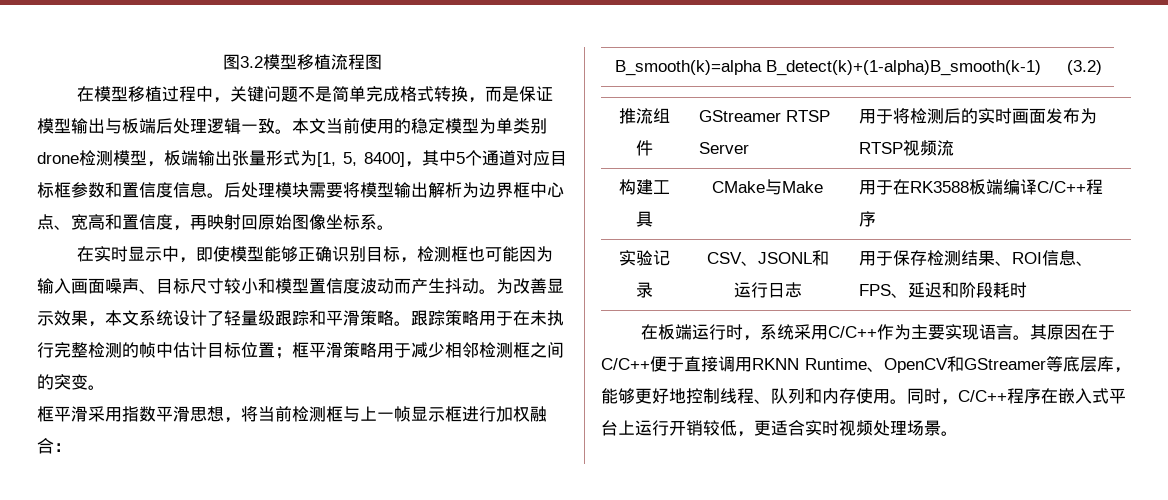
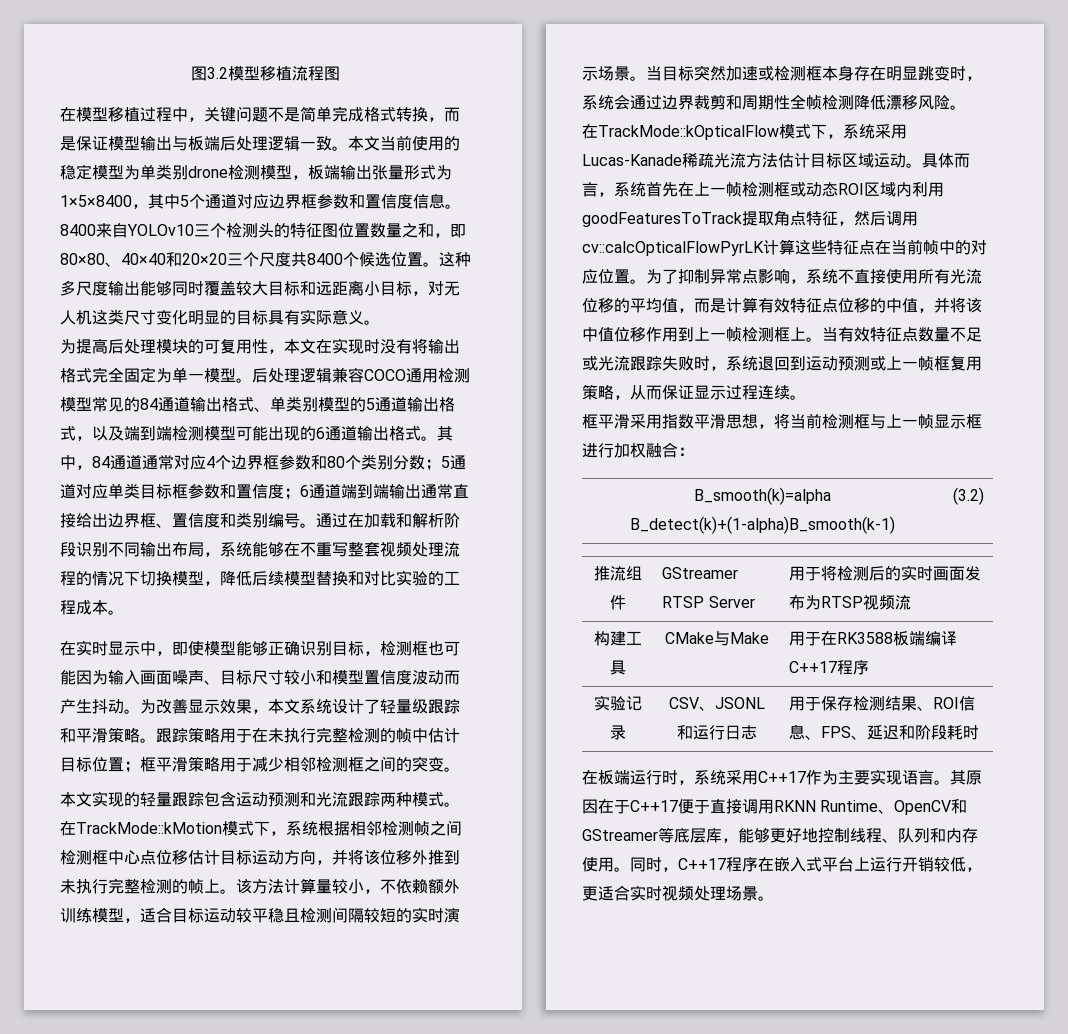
- 本文当前使用的稳定模型为单类别drone检测模型，板端输出张量形式为[1, 5, 8400]，其中5个通道对应目标框参数和置信度信息。
+ 本文当前使用的稳定模型为单类别drone检测模型，板端输出张量形式为1×5×8400，其中5个通道对应边界框参数和置信度信息。
- 后处理模块需要将模型输出解析为边界框中心点、宽高和置信度，再映射回原始图像坐标系。
+ 8400来自YOLOv10三个检测头的特征图位置数量之和，即80×80、40×40和20×20三个尺度共8400个候选位置。这种多尺度输出能够同时覆盖较大目标和远距离小目标，对无人机这类尺寸变化明显的目标具有实际意义。
+ 为提高后处理模块的可复用性，本文在实现时没有将输出格式完全固定为单一模型。后处理逻辑兼容COCO通用检测模型常见的84通道输出格式、单类别模型的5通道输出格式，以及端到端检测模型可能出现的6通道输出格式。其中，84通道通常对应4个边界框参数和80个类别分数；5通道对应单类目标框参数和置信度；6通道端到端输出通常直接给出边界框、置信度和类别编号。通过在加载和解析阶段识别不同输出布局，系统能够在不重写整套视频处理流程的情况下切换模型，降低后续模型替换和对比实验的工程成本。
+ 本文实现的轻量跟踪包含运动预测和光流跟踪两种模式。在TrackMode::kMotion模式下，系统根据相邻检测帧之间检测框中心点位移估计目标运动方向，并将该位移外推到未执行完整检测的帧上。该方法计算量较小，不依赖额外训练模型，适合目标运动较平稳且检测间隔较短的实时演示场景。当目标突然加速或检测框本身存在明显跳变时，系统会通过边界裁剪和周期性全帧检测降低漂移风险。
+ 在TrackMode::kOpticalFlow模式下，系统采用Lucas-Kanade稀疏光流方法估计目标区域运动。具体而言，系统首先在上一帧检测框或动态ROI区域内利用goodFeaturesToTrack提取角点特征，然后调用cv::calcOpticalFlowPyrLK计算这些特征点在当前帧中的对应位置。为了抑制异常点影响，系统不直接使用所有光流位移的平均值，而是计算有效特征点位移的中值，并将该中值位移作用到上一帧检测框上。当有效特征点数量不足或光流跟踪失败时，系统退回到运动预测或上一帧框复用策略，从而保证显示过程连续。
- 构建工具 | CMake与Make | 用于在RK3588板端编译C/C++程序
+ 构建工具 | CMake与Make | 用于在RK3588板端编译C++17程序
- 在板端运行时，系统采用C/C++作为主要实现语言。
+ 在板端运行时，系统采用C++17作为主要实现语言。
- 其原因在于C/C++便于直接调用RKNN Runtime、OpenCV和GStreamer等底层库，能够更好地控制线程、队列和内存使用。
+ 其原因在于C++17便于直接调用RKNN Runtime、OpenCV和GStreamer等底层库，能够更好地控制线程、队列和内存使用。
- 同时，C/C++程序在嵌入式平台上运行开销较低，更适合实时视频处理场景。
+ 同时，C++17程序在嵌入式平台上运行开销较低，更适合实时视频处理场景。

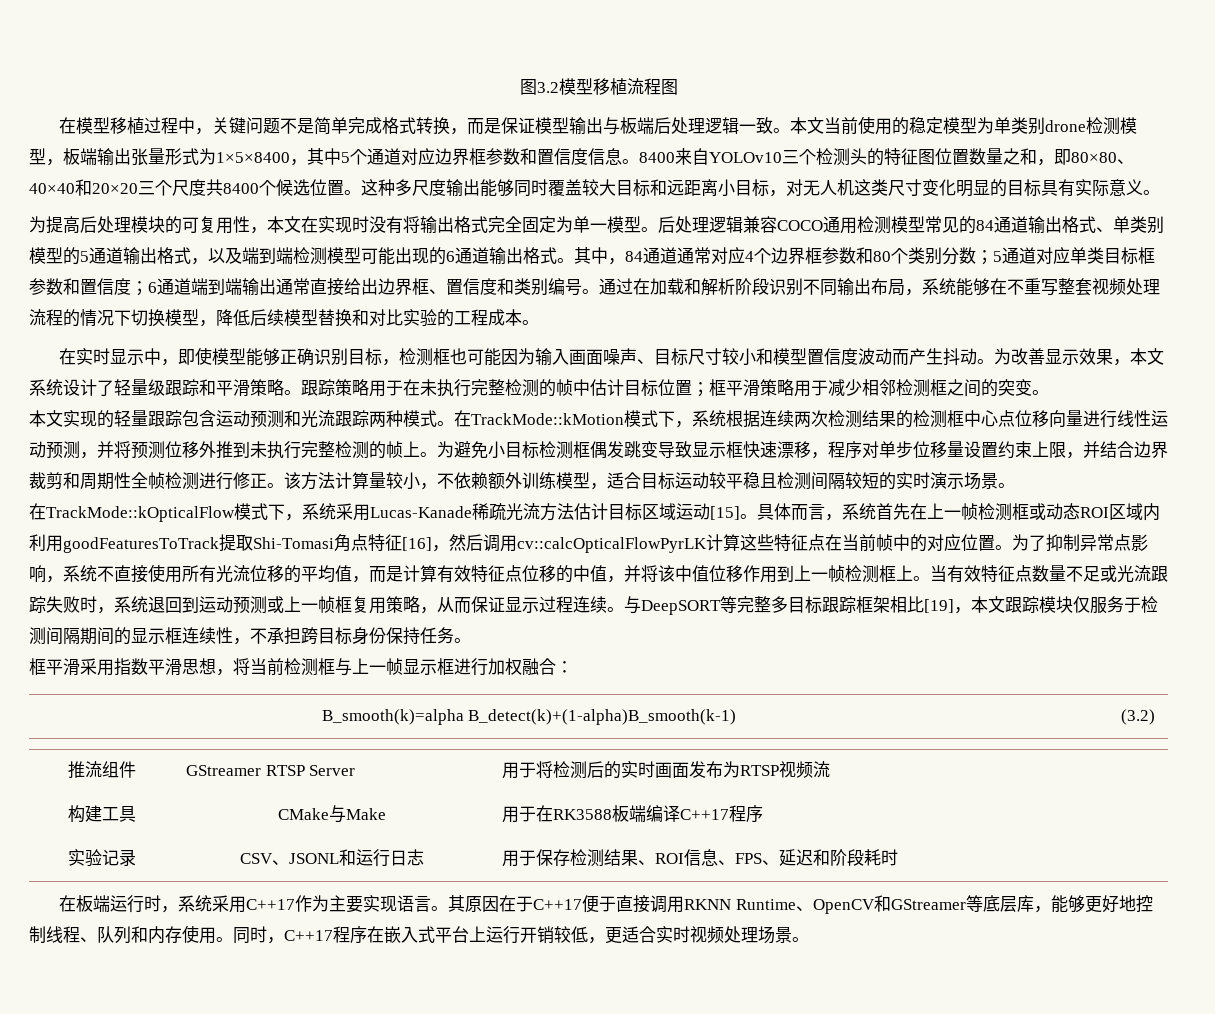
- 在TrackMode::kMotion模式下，系统根据相邻检测帧之间检测框中心点位移估计目标运动方向，并将该位移外推到未执行完整检测的帧上。
+ 在TrackMode::kMotion模式下，系统根据连续两次检测结果的检测框中心点位移向量进行线性运动预测，并将预测位移外推到未执行完整检测的帧上。
+ 为避免小目标检测框偶发跳变导致显示框快速漂移，程序对单步位移量设置约束上限，并结合边界裁剪和周期性全帧检测进行修正。
- 当目标突然加速或检测框本身存在明显跳变时，系统会通过边界裁剪和周期性全帧检测降低漂移风险。
- 在TrackMode::kOpticalFlow模式下，系统采用Lucas-Kanade稀疏光流方法估计目标区域运动。
+ 在TrackMode::kOpticalFlow模式下，系统采用Lucas-Kanade稀疏光流方法估计目标区域运动[15]。
- 具体而言，系统首先在上一帧检测框或动态ROI区域内利用goodFeaturesToTrack提取角点特征，然后调用cv::calcOpticalFlowPyrLK计算这些特征点在当前帧中的对应位置。
+ 具体而言，系统首先在上一帧检测框或动态ROI区域内利用goodFeaturesToTrack提取Shi-Tomasi角点特征[16]，然后调用cv::calcOpticalFlowPyrLK计算这些特征点在当前帧中的对应位置。
+ 与DeepSORT等完整多目标跟踪框架相比[19]，本文跟踪模块仅服务于检测间隔期间的显示框连续性，不承担跨目标身份保持任务。

